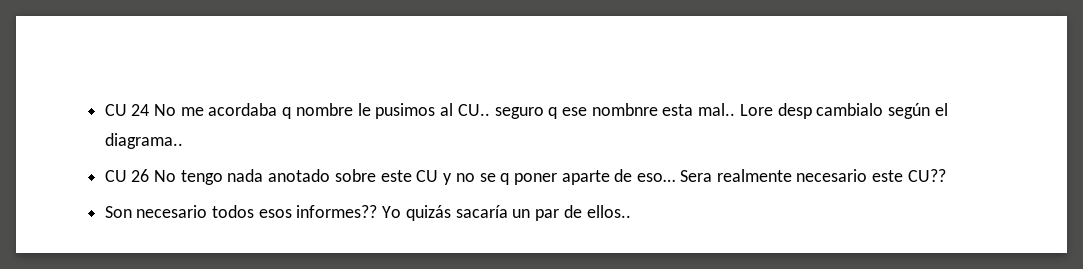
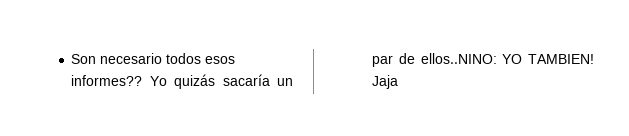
- CU 24 No me acordaba q nombre le pusimos al CU.. seguro q ese nombnre esta mal.. Lore desp cambialo según el diagrama..
- CU 26 No tengo nada anotado sobre este CU y no se q poner aparte de eso… Sera realmente necesario este CU??
- Yo quizás sacaría un par de ellos..
+ Yo quizás sacaría un par de ellos..NINO: YO TAMBIEN! Jaja

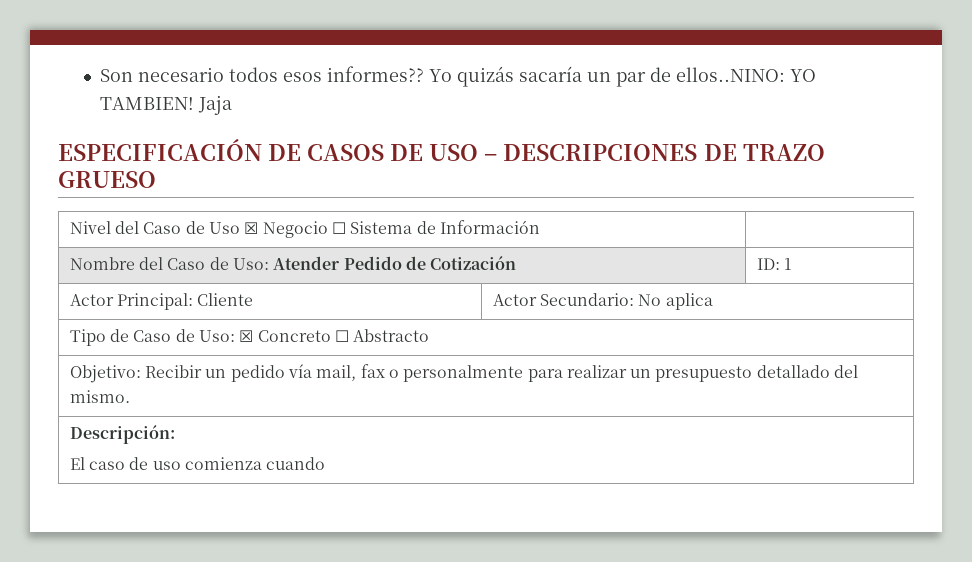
+ ESPECIFICACIÓN DE CASOS DE USO – DESCRIPCIONES DE TRAZO GRUESO
+ Nivel del Caso de Uso ☒ Negocio ☐ Sistema de Información |
+ Nombre del Caso de Uso: Atender Pedido de Cotización | ID: 1
+ Actor Principal: Cliente | Actor Secundario: No aplica
+ Tipo de Caso de Uso: ☒ Concreto ☐ Abstracto
+ Objetivo: Recibir un pedido vía mail, fax o personalmente para realizar un presupuesto detallado del mismo.
+ Descripción:
+ El caso de uso comienza cuando

